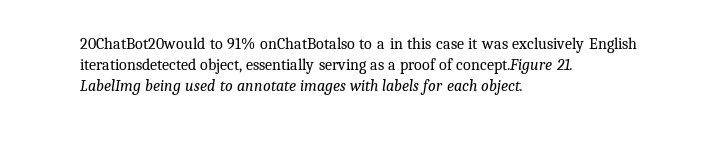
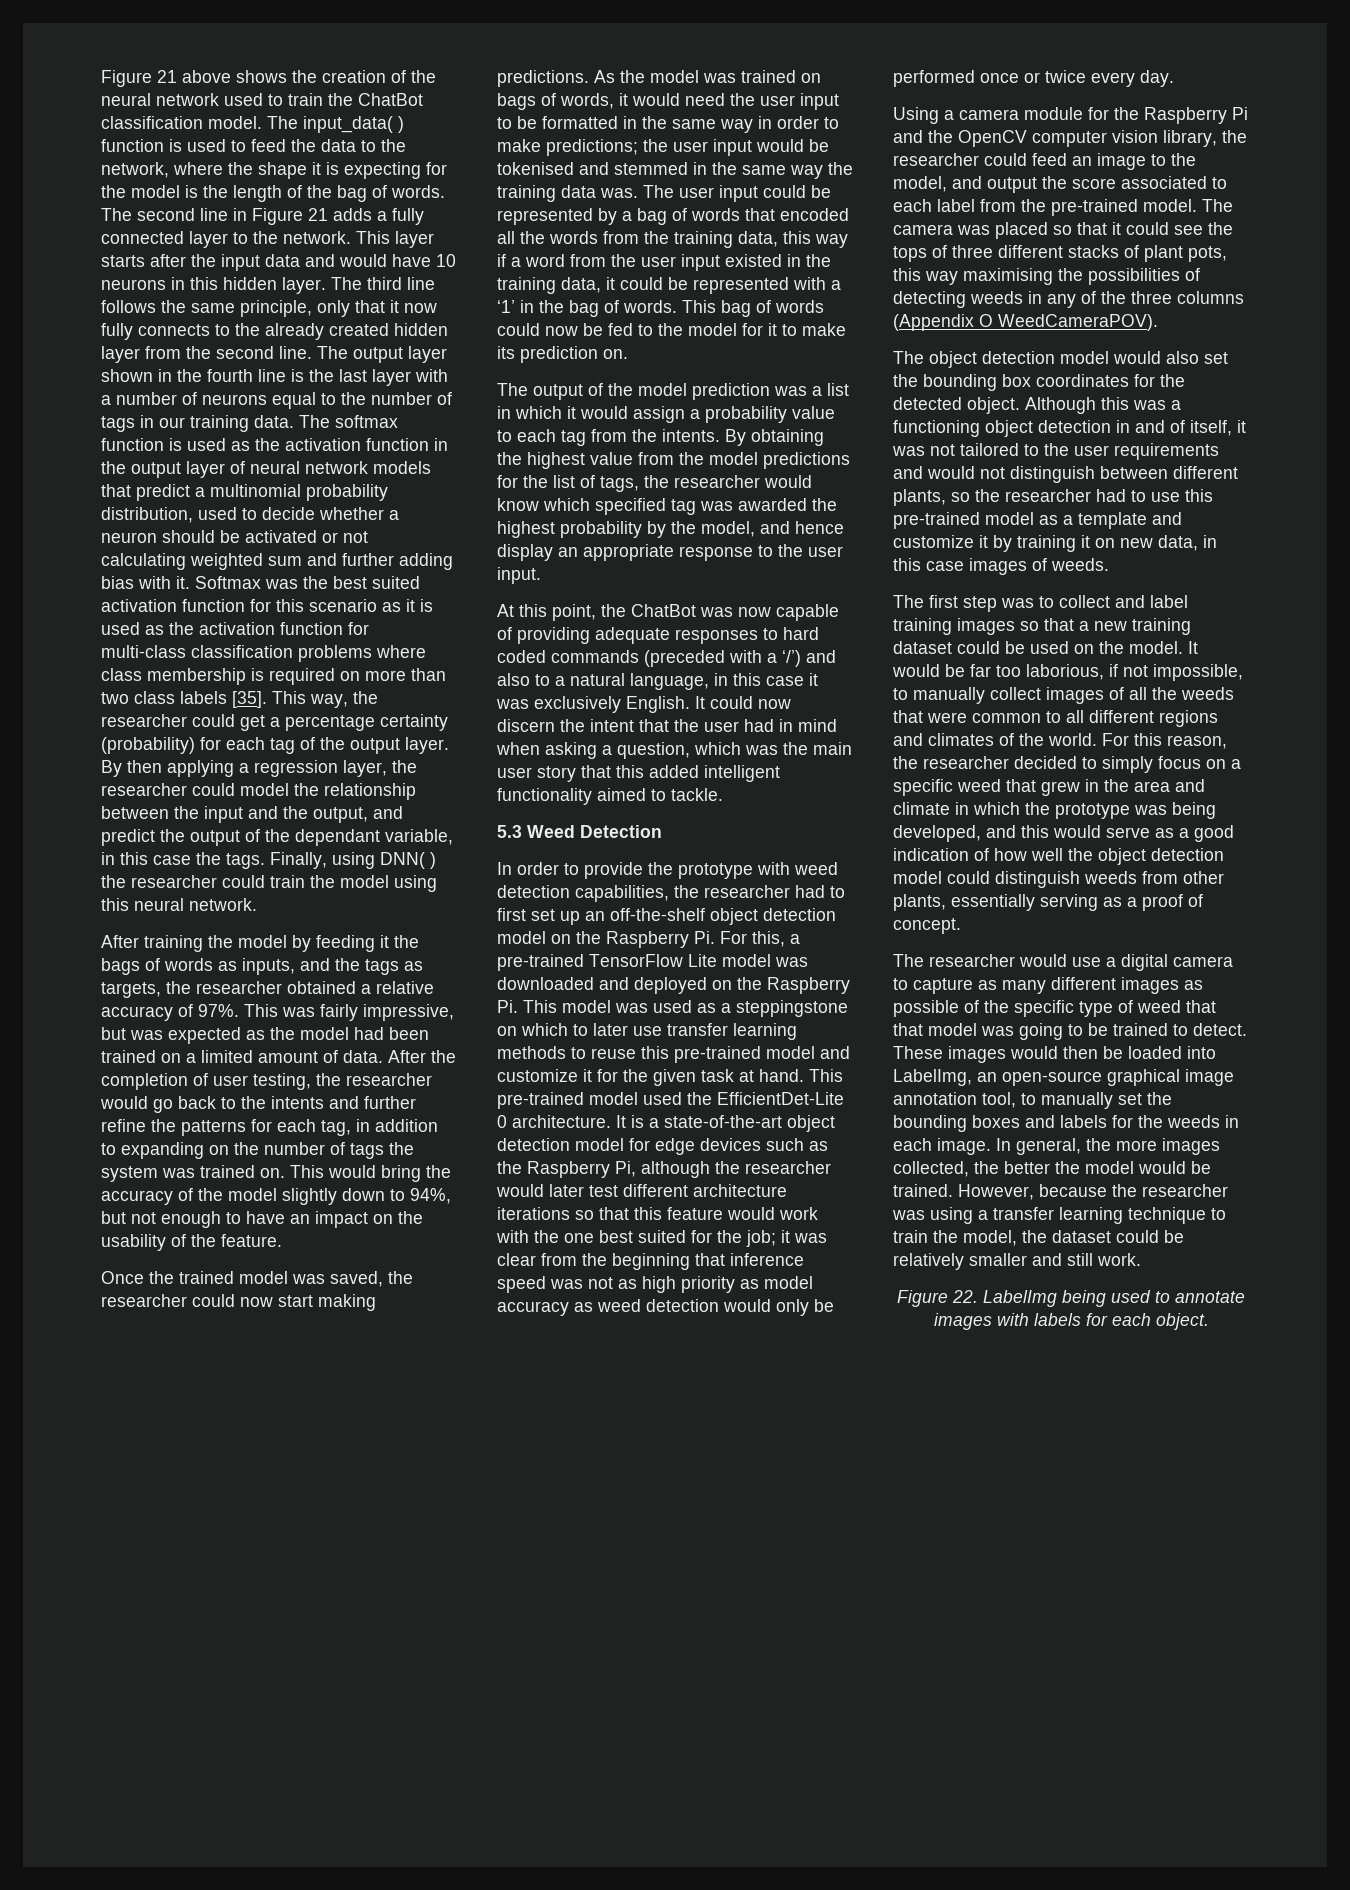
- 20ChatBot20would to 91% onChatBotalso to a in this case it was exclusively English iterationsdetected object, essentially serving as a proof of concept.Figure 21. LabelImg being used to annotate images with labels for each object.
+ Figure 21 above shows the creation of the neural network used to train the ChatBot classification model. The input_data( ) function is used to feed the data to the network, where the shape it is expecting for the model is the length of the bag of words. The second line in Figure 21 adds a fully connected layer to the network. This layer starts after the input data and would have 10 neurons in this hidden layer. The third line follows the same principle, only that it now fully connects to the already created hidden layer from the second line. The output layer shown in the fourth line is the last layer with a number of neurons equal to the number of tags in our training data. The softmax function is used as the activation function in the output layer of neural network models that predict a multinomial probability distribution, used to decide whether a neuron should be activated or not calculating weighted sum and further adding bias with it. Softmax was the best suited activation function for this scenario as it is used as the activation function for multi-class classification problems where class membership is required on more than two class labels [35]. This way, the researcher could get a percentage certainty (probability) for each tag of the output layer. By then applying a regression layer, the researcher could model the relationship between the input and the output, and predict the output of the dependant variable, in this case the tags. Finally, using DNN( ) the researcher could train the model using this neural network.
+ After training the model by feeding it the bags of words as inputs, and the tags as targets, the researcher obtained a relative accuracy of 97%. This was fairly impressive, but was expected as the model had been trained on a limited amount of data. After the completion of user testing, the researcher would go back to the intents and further refine the patterns for each tag, in addition to expanding on the number of tags the system was trained on. This would bring the accuracy of the model slightly down to 94%, but not enough to have an impact on the usability of the feature.
+ Once the trained model was saved, the researcher could now start making predictions. As the model was trained on bags of words, it would need the user input to be formatted in the same way in order to make predictions; the user input would be tokenised and stemmed in the same way the training data was. The user input could be represented by a bag of words that encoded all the words from the training data, this way if a word from the user input existed in the training data, it could be represented with a ‘1’ in the bag of words. This bag of words could now be fed to the model for it to make its prediction on.
+ The output of the model prediction was a list in which it would assign a probability value to each tag from the intents. By obtaining the highest value from the model predictions for the list of tags, the researcher would know which specified tag was awarded the highest probability by the model, and hence display an appropriate response to the user input.
+ At this point, the ChatBot was now capable of providing adequate responses to hard coded commands (preceded with a ‘/’) and also to a natural language, in this case it was exclusively English. It could now discern the intent that the user had in mind when asking a question, which was the main user story that this added intelligent functionality aimed to tackle.
+ 5.3 Weed Detection
+ In order to provide the prototype with weed detection capabilities, the researcher had to first set up an off-the-shelf object detection model on the Raspberry Pi. For this, a pre-trained TensorFlow Lite model was downloaded and deployed on the Raspberry Pi. This model was used as a steppingstone on which to later use transfer learning methods to reuse this pre-trained model and customize it for the given task at hand. This pre-trained model used the EfficientDet-Lite 0 architecture. It is a state-of-the-art object detection model for edge devices such as the Raspberry Pi, although the researcher would later test different architecture iterations so that this feature would work with the one best suited for the job; it was clear from the beginning that inference speed was not as high priority as model accuracy as weed detection would only be performed once or twice every day.
+ Using a camera module for the Raspberry Pi and the OpenCV computer vision library, the researcher could feed an image to the model, and output the score associated to each label from the pre-trained model. The camera was placed so that it could see the tops of three different stacks of plant pots, this way maximising the possibilities of detecting weeds in any of the three columns (Appendix O WeedCameraPOV).
+ The object detection model would also set the bounding box coordinates for the detected object. Although this was a functioning object detection in and of itself, it was not tailored to the user requirements and would not distinguish between different plants, so the researcher had to use this pre-trained model as a template and customize it by training it on new data, in this case images of weeds.
+ The first step was to collect and label training images so that a new training dataset could be used on the model. It would be far too laborious, if not impossible, to manually collect images of all the weeds that were common to all different regions and climates of the world. For this reason, the researcher decided to simply focus on a specific weed that grew in the area and climate in which the prototype was being developed, and this would serve as a good indication of how well the object detection model could distinguish weeds from other plants, essentially serving as a proof of concept.
+ The researcher would use a digital camera to capture as many different images as possible of the specific type of weed that that model was going to be trained to detect. These images would then be loaded into LabelImg, an open-source graphical image annotation tool, to manually set the bounding boxes and labels for the weeds in each image. In general, the more images collected, the better the model would be trained. However, because the researcher was using a transfer learning technique to train the model, the dataset could be relatively smaller and still work.
+ Figure 22. LabelImg being used to annotate images with labels for each object.

